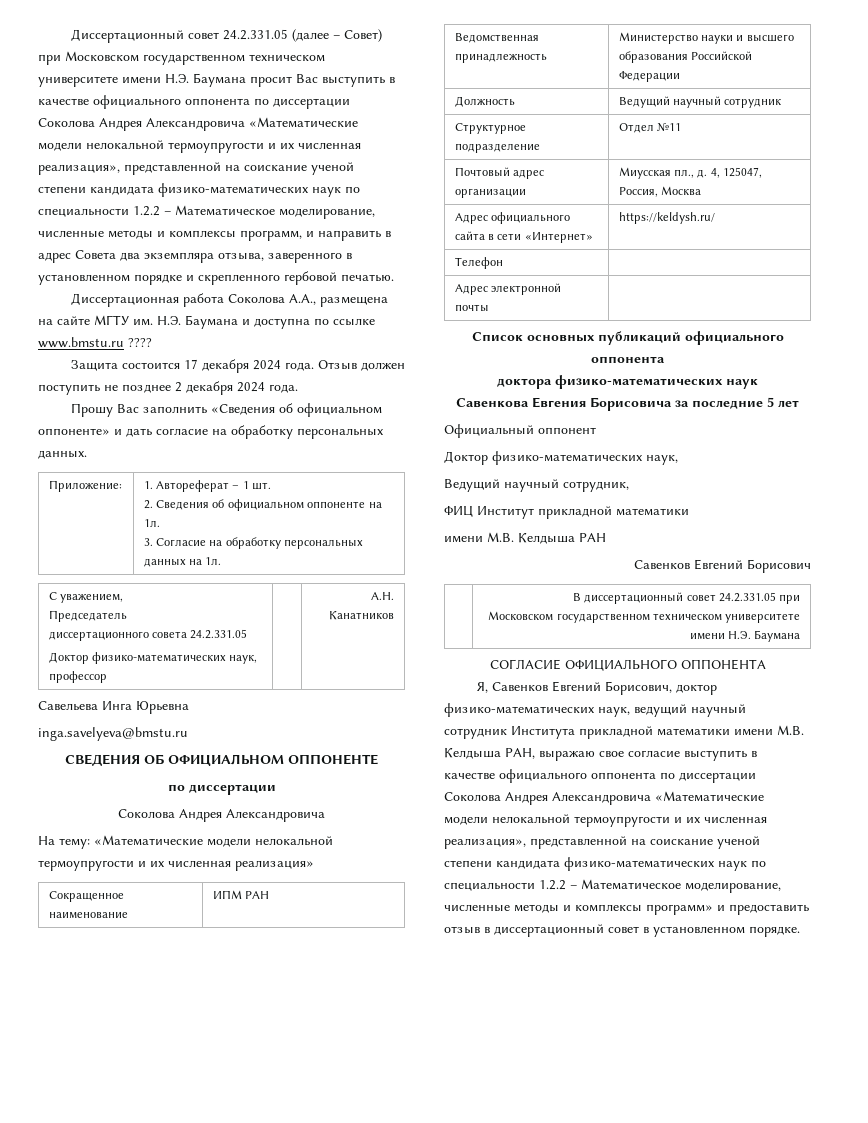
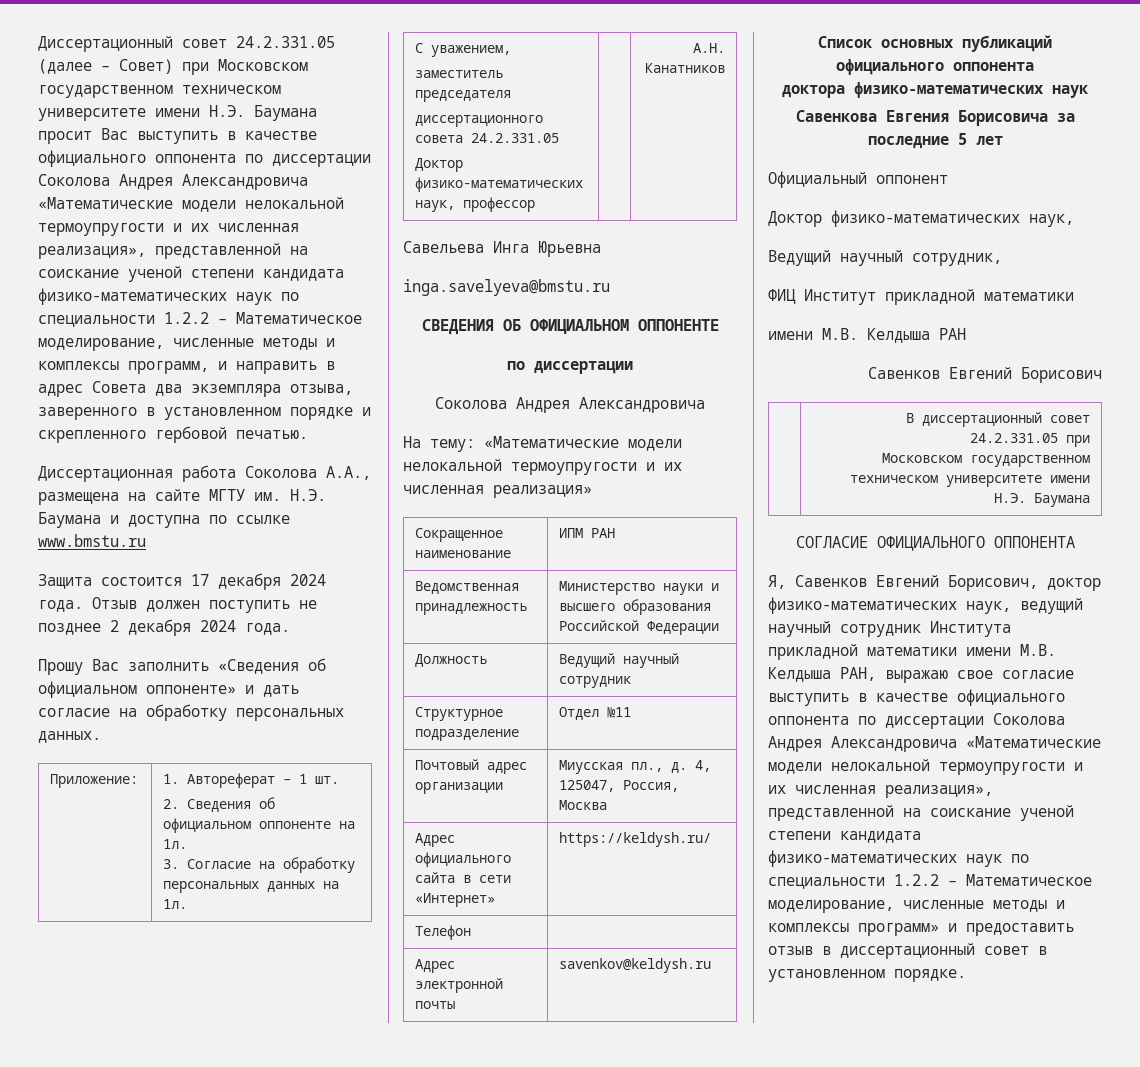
- Диссертационная работа Соколова А.А., размещена на сайте МГТУ им. Н.Э. Баумана и доступна по ссылке www.bmstu.ru ????
+ Диссертационная работа Соколова А.А., размещена на сайте МГТУ им. Н.Э. Баумана и доступна по ссылке www.bmstu.ru
  С уважением,
- Председатель
+ заместитель председателя
- Адрес электронной почты |
+ Адрес электронной почты | savenkov@keldysh.ru

